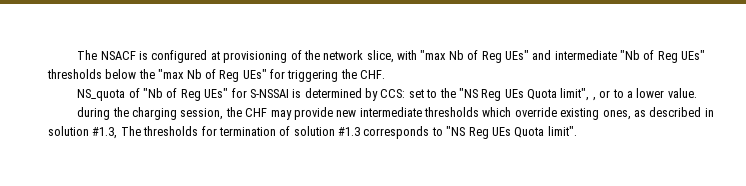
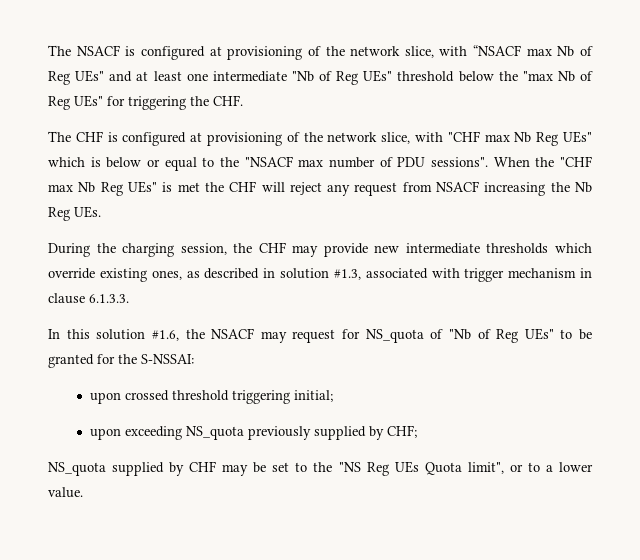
- The NSACF is configured at provisioning of the network slice, with "max Nb of Reg UEs" and intermediate "Nb of Reg UEs" thresholds below the "max Nb of Reg UEs" for triggering the CHF.
+ The NSACF is configured at provisioning of the network slice, with “NSACF max Nb of Reg UEs" and at least one intermediate "Nb of Reg UEs" threshold below the "max Nb of Reg UEs" for triggering the CHF.
- NS_quota of "Nb of Reg UEs" for S-NSSAI is determined by CCS: set to the "NS Reg UEs Quota limit", , or to a lower value.
- during the charging session, the CHF may provide new intermediate thresholds which override existing ones, as described in solution #1.3, The thresholds for termination of solution #1.3 corresponds to "NS Reg UEs Quota limit".
+ The CHF is configured at provisioning of the network slice, with "CHF max Nb Reg UEs" which is below or equal to the "NSACF max number of PDU sessions". When the "CHF max Nb Reg UEs" is met the CHF will reject any request from NSACF increasing the Nb Reg UEs.
+ During the charging session, the CHF may provide new intermediate thresholds which override existing ones, as described in solution #1.3, associated with trigger mechanism in clause 6.1.3.3.
+ In this solution #1.6, the NSACF may request for NS_quota of "Nb of Reg UEs" to be granted for the S-NSSAI:
+ upon crossed threshold triggering initial;
+ upon exceeding NS_quota previously supplied by CHF;
+ NS_quota supplied by CHF may be set to the "NS Reg UEs Quota limit", or to a lower value.

